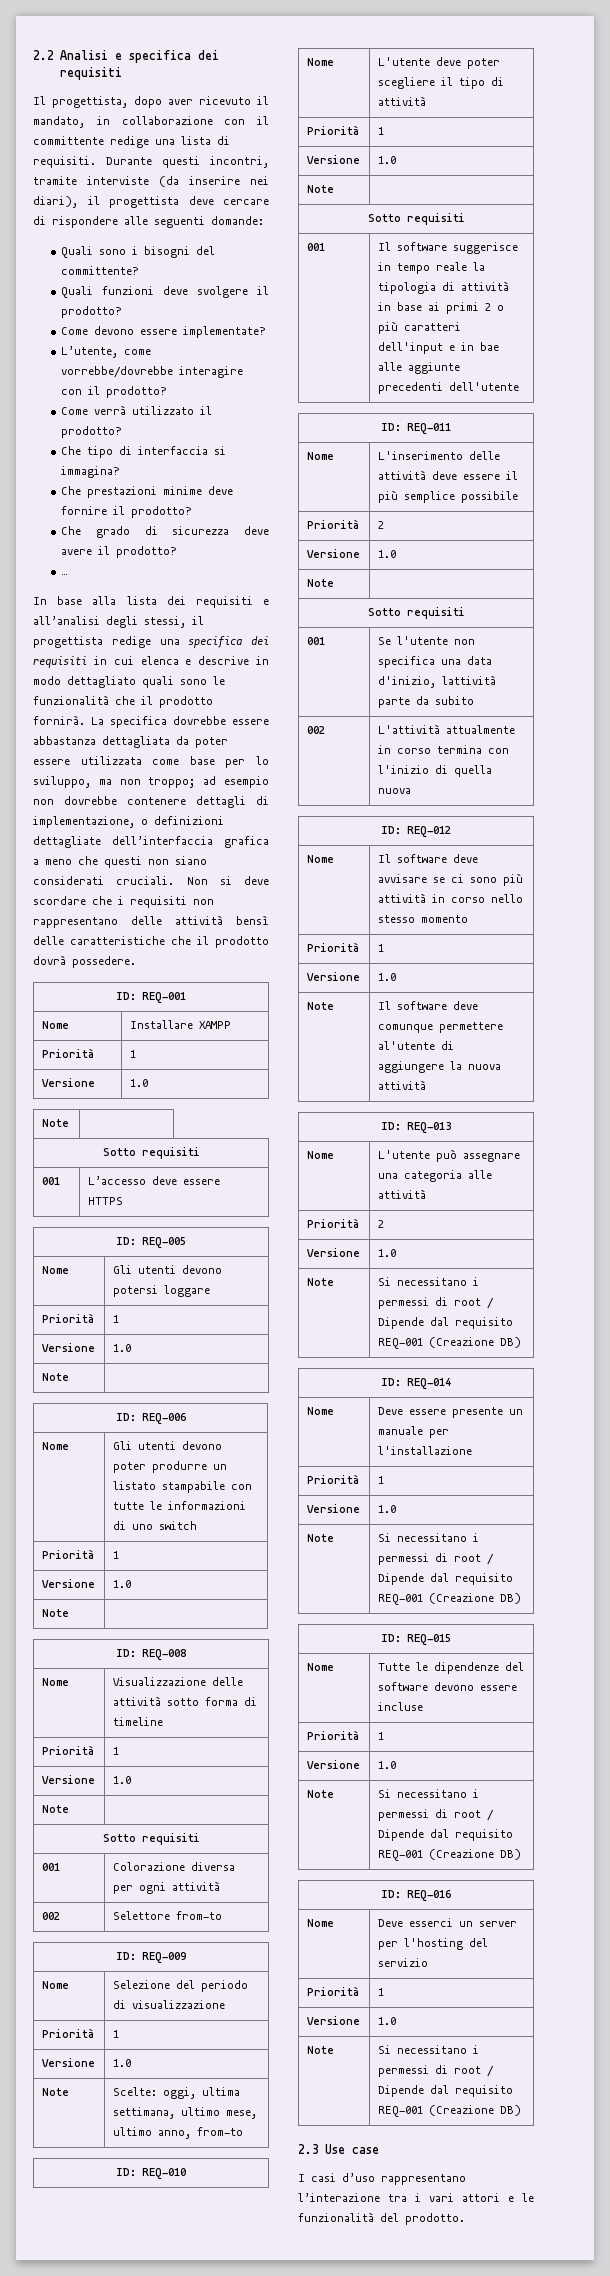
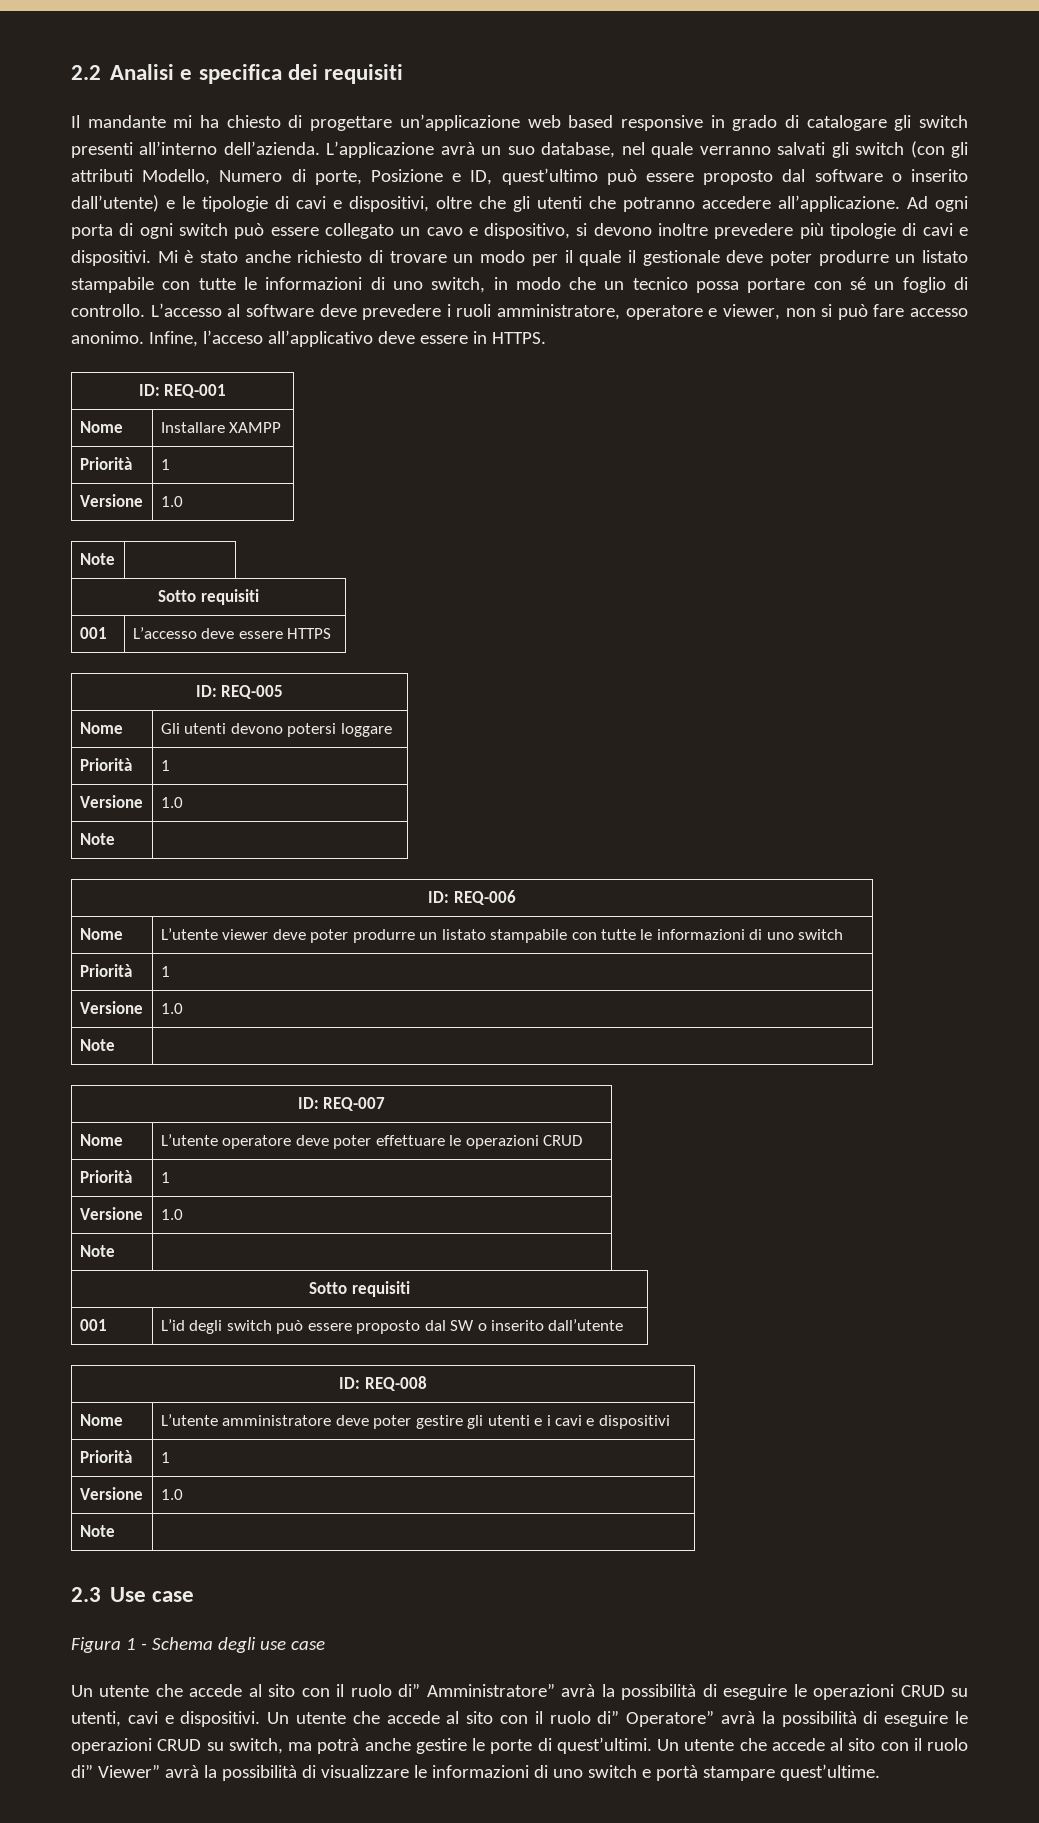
- Il progettista, dopo aver ricevuto il mandato, in collaborazione con il committente redige una lista di requisiti. Durante questi incontri, tramite interviste (da inserire nei diari), il progettista deve cercare di rispondere alle seguenti domande:
- Quali sono i bisogni del committente?
- Quali funzioni deve svolgere il prodotto?
- Come devono essere implementate?
- L’utente, come vorrebbe/dovrebbe interagire con il prodotto?
- Come verrà utilizzato il prodotto?
- Che tipo di interfaccia si immagina?
- Che prestazioni minime deve fornire il prodotto?
- Che grado di sicurezza deve avere il prodotto?
- …
- In base alla lista dei requisiti e all’analisi degli stessi, il progettista redige una specifica dei requisiti in cui elenca e descrive in modo dettagliato quali sono le funzionalità che il prodotto fornirà. La specifica dovrebbe essere abbastanza dettagliata da poter essere utilizzata come base per lo sviluppo, ma non troppo; ad esempio non dovrebbe contenere dettagli di implementazione, o definizioni dettagliate dell’interfaccia grafica a meno che questi non siano considerati cruciali. Non si deve scordare che i requisiti non rappresentano delle attività bensì delle caratteristiche che il prodotto dovrà possedere.
+ Il mandante mi ha chiesto di progettare un’applicazione web based responsive in grado di catalogare gli switch presenti all’interno dell’azienda. L’applicazione avrà un suo database, nel quale verranno salvati gli switch (con gli attributi Modello, Numero di porte, Posizione e ID, quest’ultimo può essere proposto dal software o inserito dall’utente) e le tipologie di cavi e dispositivi, oltre che gli utenti che potranno accedere all’applicazione. Ad ogni porta di ogni switch può essere collegato un cavo e dispositivo, si devono inoltre prevedere più tipologie di cavi e dispositivi. Mi è stato anche richiesto di trovare un modo per il quale il gestionale deve poter produrre un listato stampabile con tutte le informazioni di uno switch, in modo che un tecnico possa portare con sé un foglio di controllo. L’accesso al software deve prevedere i ruoli amministratore, operatore e viewer, non si può fare accesso anonimo. Infine, l’acceso all’applicativo deve essere in HTTPS.
- Nome | Gli utenti devono poter produrre un listato stampabile con tutte le informazioni di uno switch
+ Nome | L’utente viewer deve poter produrre un listato stampabile con tutte le informazioni di uno switch
- ID: REQ-008
- Nome | Visualizzazione delle attività sotto forma di timeline
+ ID: REQ-007
+ Nome | L’utente operatore deve poter effettuare le operazioni CRUD
  Priorità | 1
  Versione | 1.0
  Note |
  Sotto requisiti
- 001 | Colorazione diversa per ogni attività
- 002 | Selettore from-to
- ID: REQ-009
- Nome | Selezione del periodo di visualizzazione
- Priorità | 1
- Versione | 1.0
- Note | Scelte: oggi, ultima settimana, ultimo mese, ultimo anno, from-to
- ID: REQ-010
- Nome | L'utente deve poter scegliere il tipo di attività
+ 001 | L’id degli switch può essere proposto dal SW o inserito dall’utente
+ ID: REQ-008
+ Nome | L’utente amministratore deve poter gestire gli utenti e i cavi e dispositivi
  Priorità | 1
  Versione | 1.0
  Note |
- Sotto requisiti
- 001 | Il software suggerisce in tempo reale la tipologia di attività in base ai primi 2 o più caratteri dell'input e in bae alle aggiunte precedenti dell'utente
- ID: REQ-011
- Nome | L'inserimento delle attività deve essere il più semplice possibile
- Priorità | 2
- Versione | 1.0
- Note |
- Sotto requisiti
- 001 | Se l'utente non specifica una data d'inizio, lattività parte da subito
- 002 | L'attività attualmente in corso termina con l'inizio di quella nuova
- ID: REQ-012
- Nome | Il software deve avvisare se ci sono più attività in corso nello stesso momento
- Priorità | 1
- Versione | 1.0
- Note | Il software deve comunque permettere al'utente di aggiungere la nuova attività
- ID: REQ-013
- Nome | L'utente può assegnare una categoria alle attività
- Priorità | 2
- Versione | 1.0
- Note | Si necessitano i permessi di root / Dipende dal requisito REQ-001 (Creazione DB)
- ID: REQ-014
- Nome | Deve essere presente un manuale per l'installazione
- Priorità | 1
- Versione | 1.0
- Note | Si necessitano i permessi di root / Dipende dal requisito REQ-001 (Creazione DB)
- ID: REQ-015
- Nome | Tutte le dipendenze del software devono essere incluse
- Priorità | 1
- Versione | 1.0
- Note | Si necessitano i permessi di root / Dipende dal requisito REQ-001 (Creazione DB)
- ID: REQ-016
- Nome | Deve esserci un server per l'hosting del servizio
- Priorità | 1
- Versione | 1.0
- Note | Si necessitano i permessi di root / Dipende dal requisito REQ-001 (Creazione DB)
  2.3 Use case
- I casi d’uso rappresentano l’interazione tra i vari attori e le funzionalità del prodotto.
+ Figura 1 - Schema degli use case
+ Un utente che accede al sito con il ruolo di” Amministratore” avrà la possibilità di eseguire le operazioni CRUD su utenti, cavi e dispositivi. Un utente che accede al sito con il ruolo di” Operatore” avrà la possibilità di eseguire le operazioni CRUD su switch, ma potrà anche gestire le porte di quest’ultimi. Un utente che accede al sito con il ruolo di” Viewer” avrà la possibilità di visualizzare le informazioni di uno switch e portà stampare quest’ultime.

